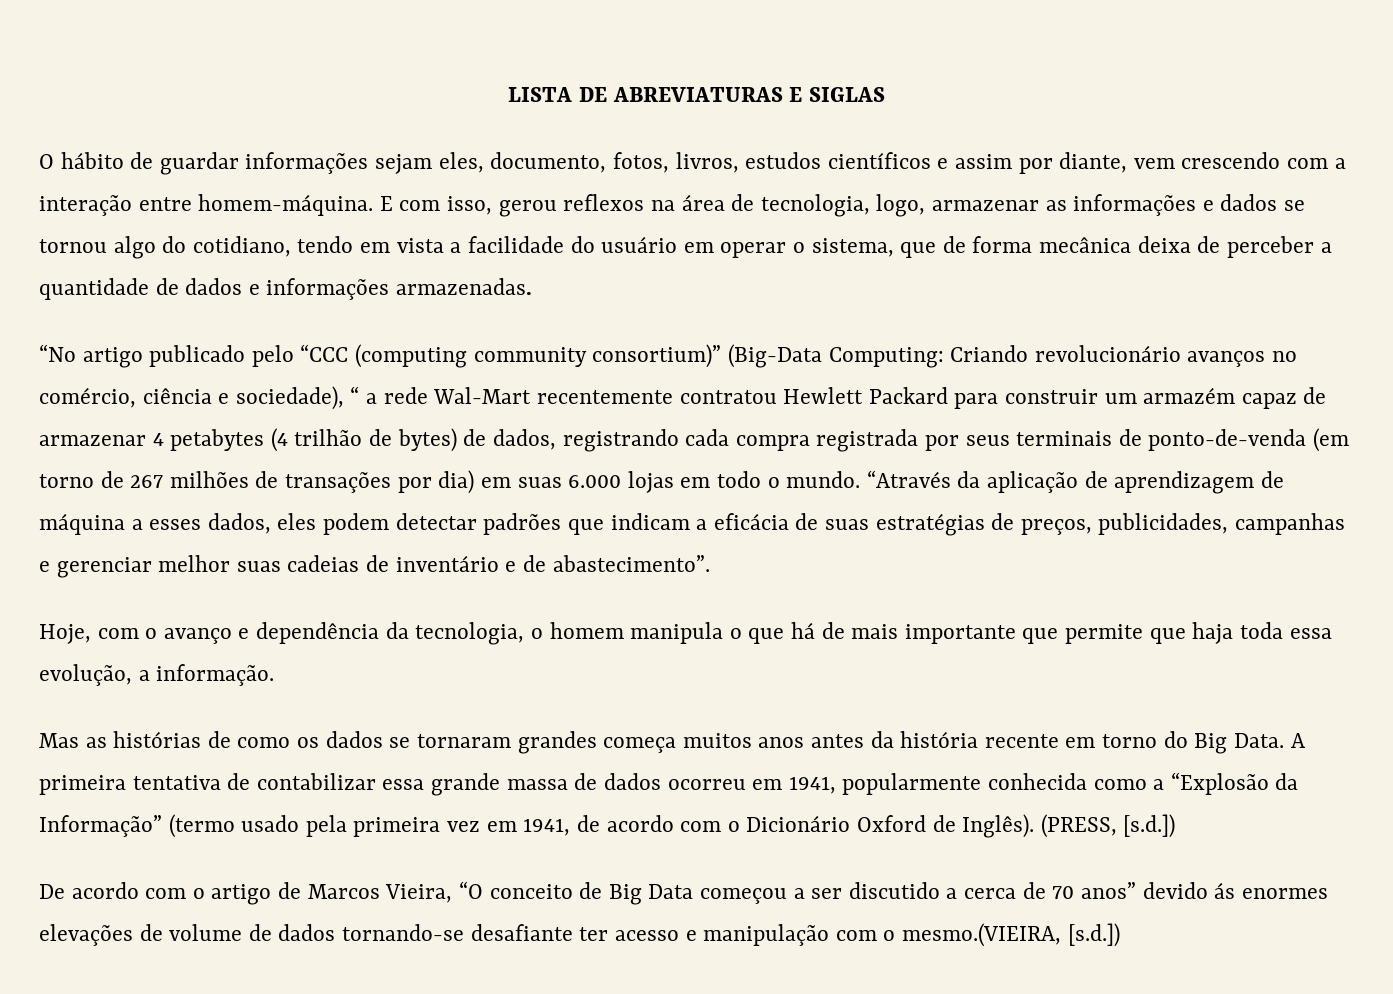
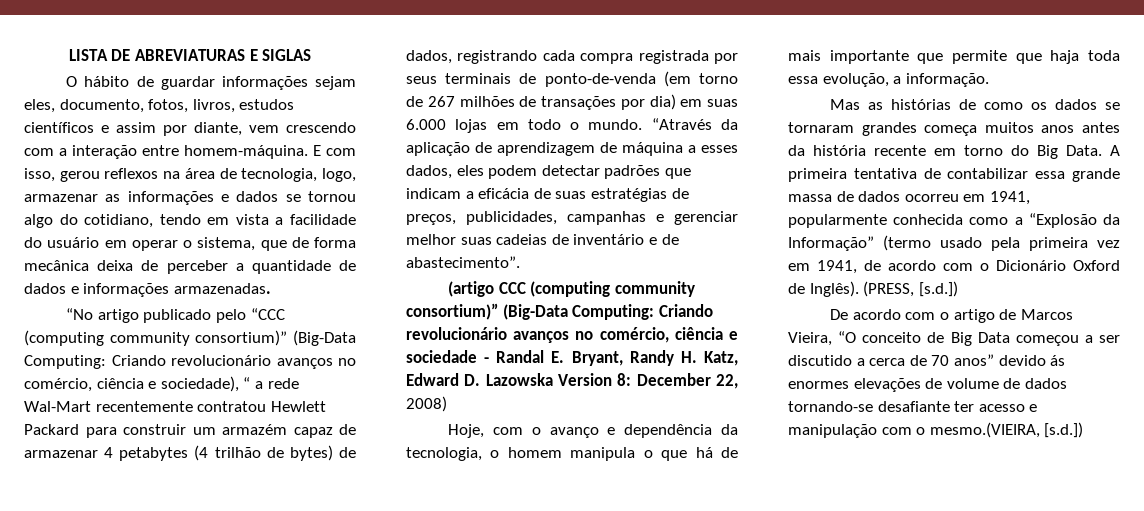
+ (artigo CCC (computing community consortium)” (Big-Data Computing: Criando revolucionário avanços no comércio, ciência e sociedade - Randal E. Bryant, Randy H. Katz, Edward D. Lazowska Version 8: December 22, 2008)

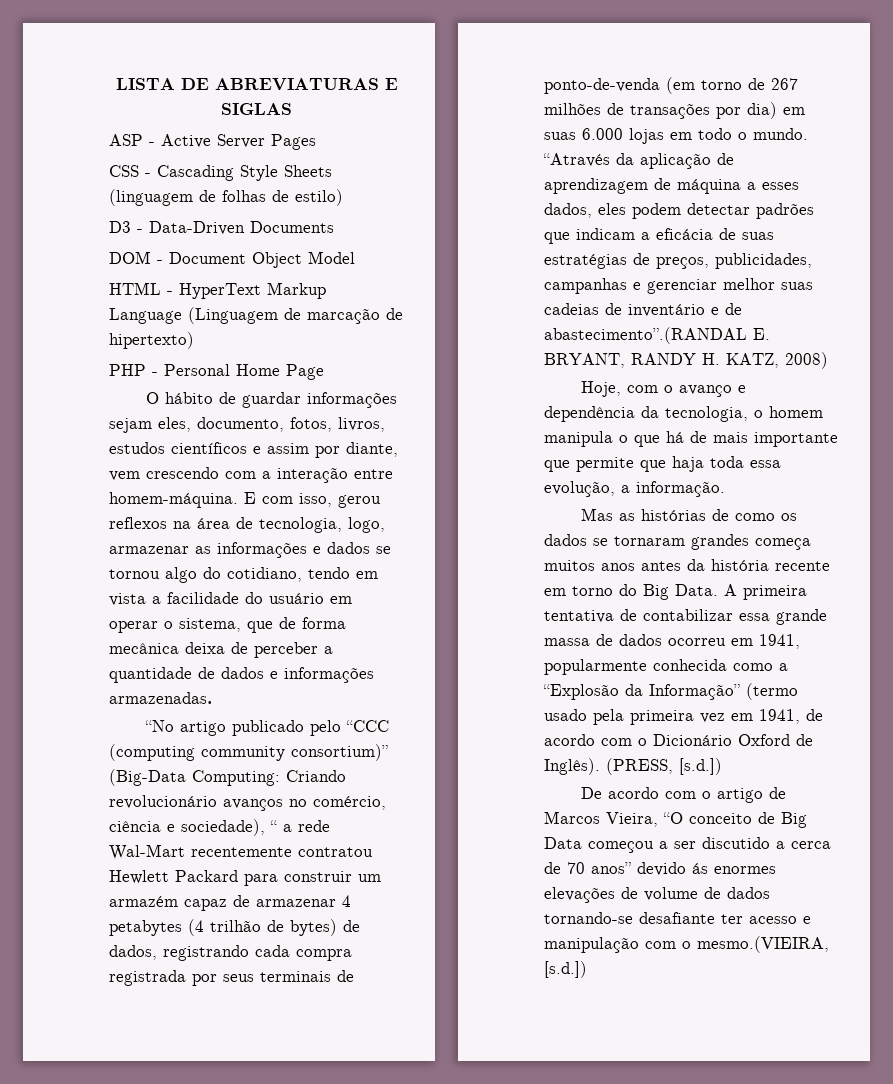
+ ASP - Active Server Pages
+ CSS - Cascading Style Sheets (linguagem de folhas de estilo)
+ D3 - Data-Driven Documents
+ DOM - Document Object Model
+ HTML - HyperText Markup Language (Linguagem de marcação de hipertexto)
+ PHP - Personal Home Page
- “Através da aplicação de aprendizagem de máquina a esses dados, eles podem detectar padrões que indicam a eficácia de suas estratégias de preços, publicidades, campanhas e gerenciar melhor suas cadeias de inventário e de abastecimento”.
- (artigo CCC (computing community consortium)” (Big-Data Computing: Criando revolucionário avanços no comércio, ciência e sociedade - Randal E. Bryant, Randy H. Katz, Edward D. Lazowska Version 8: December 22, 2008)
+ “Através da aplicação de aprendizagem de máquina a esses dados, eles podem detectar padrões que indicam a eficácia de suas estratégias de preços, publicidades, campanhas e gerenciar melhor suas cadeias de inventário e de abastecimento”.(RANDAL E. BRYANT, RANDY H. KATZ, 2008)

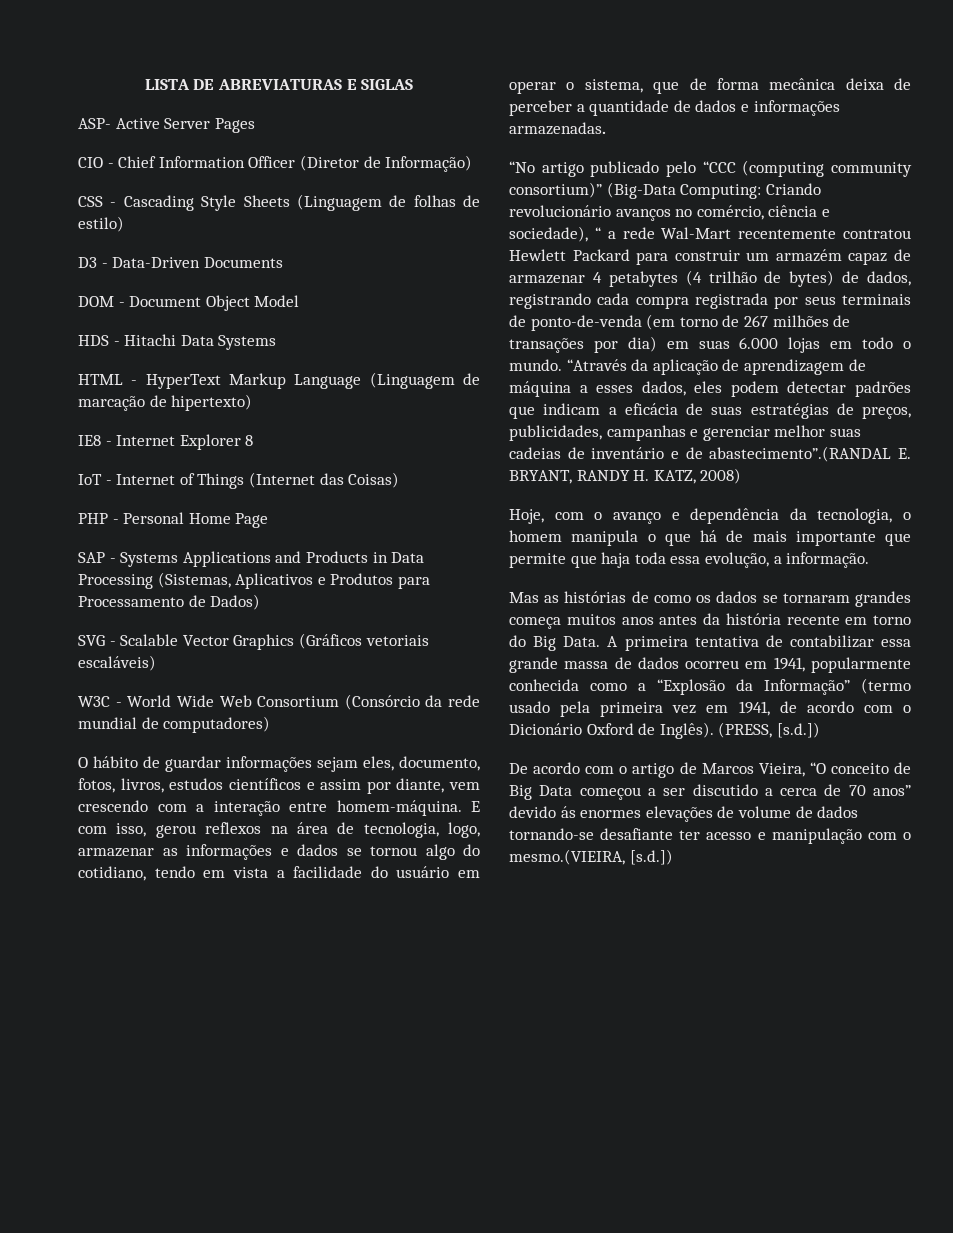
- ASP - Active Server Pages
+ ASP- Active Server Pages
+ CIO - Chief Information Officer (Diretor de Informação)
- CSS - Cascading Style Sheets (linguagem de folhas de estilo)
+ CSS - Cascading Style Sheets (Linguagem de folhas de estilo)
+ HDS - Hitachi Data Systems
+ IE8 - Internet Explorer 8
+ IoT - Internet of Things (Internet das Coisas)
+ SAP - Systems Applications and Products in Data Processing (Sistemas, Aplicativos e Produtos para Processamento de Dados)
+ SVG - Scalable Vector Graphics (Gráficos vetoriais escaláveis)
+ W3C - World Wide Web Consortium (Consórcio da rede mundial de computadores)

